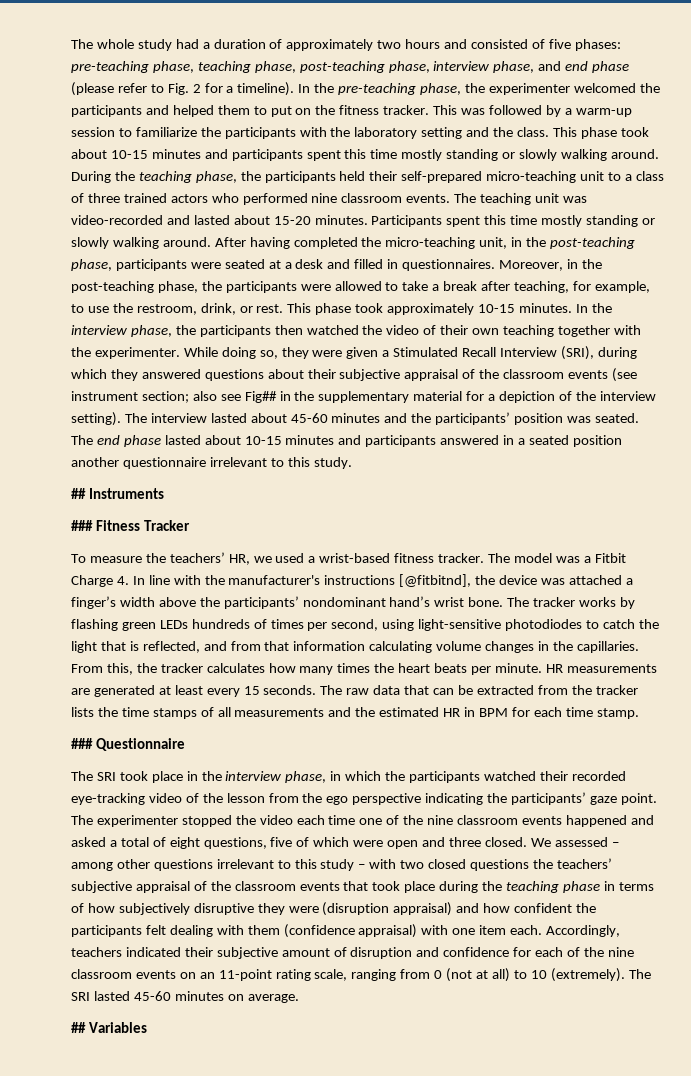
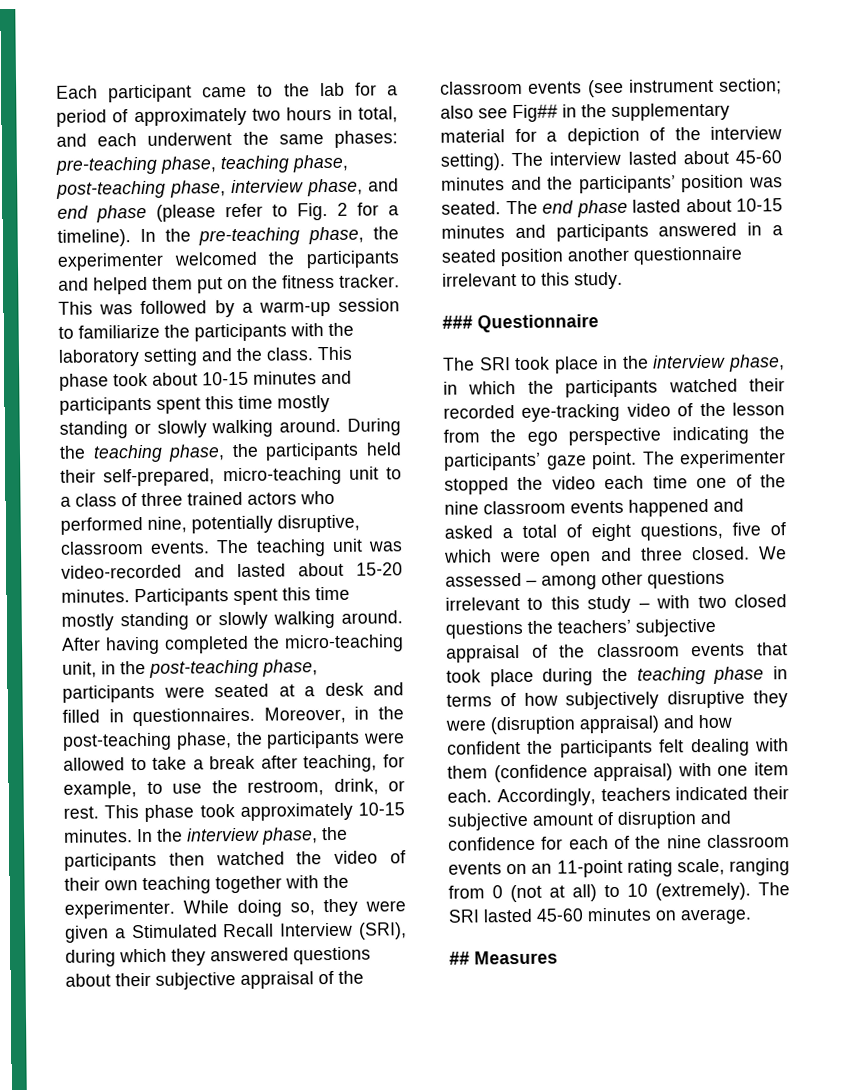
- The whole study had a duration of approximately two hours and consisted of five phases: pre-teaching phase, teaching phase, post-teaching phase, interview phase, and end phase (please refer to Fig. 2 for a timeline).
+ Each participant came to the lab for a period of approximately two hours in total, and each underwent the same phases: pre-teaching phase, teaching phase, post-teaching phase, interview phase, and end phase (please refer to Fig. 2 for a timeline).
- In the pre-teaching phase, the experimenter welcomed the participants and helped them to put on the fitness tracker.
+ In the pre-teaching phase, the experimenter welcomed the participants and helped them put on the fitness tracker.
- During the teaching phase, the participants held their self-prepared micro-teaching unit to a class of three trained actors who performed nine classroom events.
+ During the teaching phase, the participants held their self-prepared, micro-teaching unit to a class of three trained actors who performed nine, potentially disruptive, classroom events.
- ## Instruments
- ### Fitness Tracker
- To measure the teachers’ HR, we used a wrist-based fitness tracker. The model was a Fitbit Charge 4. In line with the manufacturer's instructions [@fitbitnd], the device was attached a finger’s width above the participants’ nondominant hand’s wrist bone. The tracker works by flashing green LEDs hundreds of times per second, using light-sensitive photodiodes to catch the light that is reflected, and from that information calculating volume changes in the capillaries. From this, the tracker calculates how many times the heart beats per minute. HR measurements are generated at least every 15 seconds. The raw data that can be extracted from the tracker lists the time stamps of all measurements and the estimated HR in BPM for each time stamp.
- ## Variables
+ ## Measures

